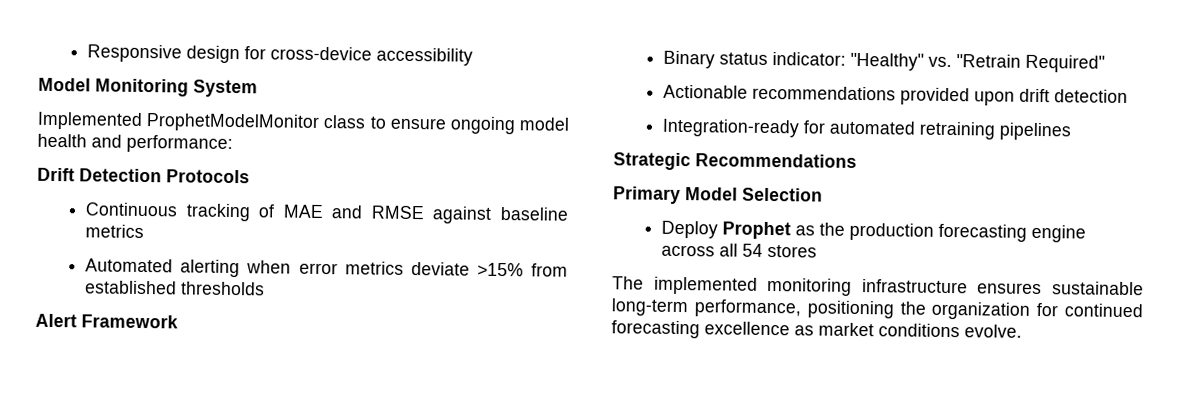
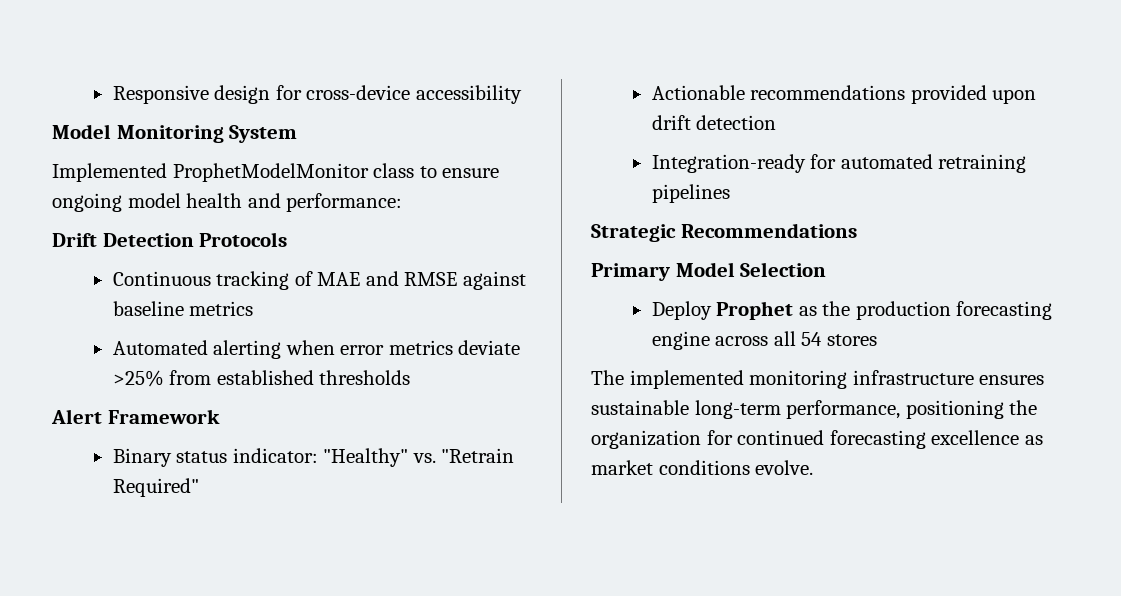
- Automated alerting when error metrics deviate >15% from established thresholds
+ Automated alerting when error metrics deviate >25% from established thresholds

